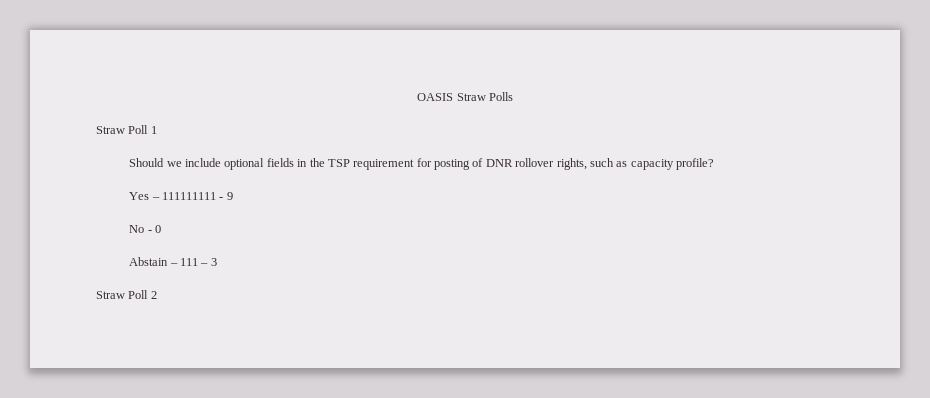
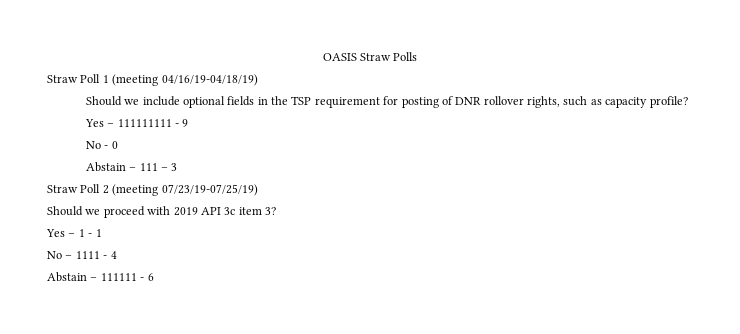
- Straw Poll 1
+ Straw Poll 1 (meeting 04/16/19-04/18/19)
- Straw Poll 2
+ Straw Poll 2 (meeting 07/23/19-07/25/19)
+ Should we proceed with 2019 API 3c item 3?
+ Yes – 1 - 1
+ No – 1111 - 4
+ Abstain – 111111 - 6

